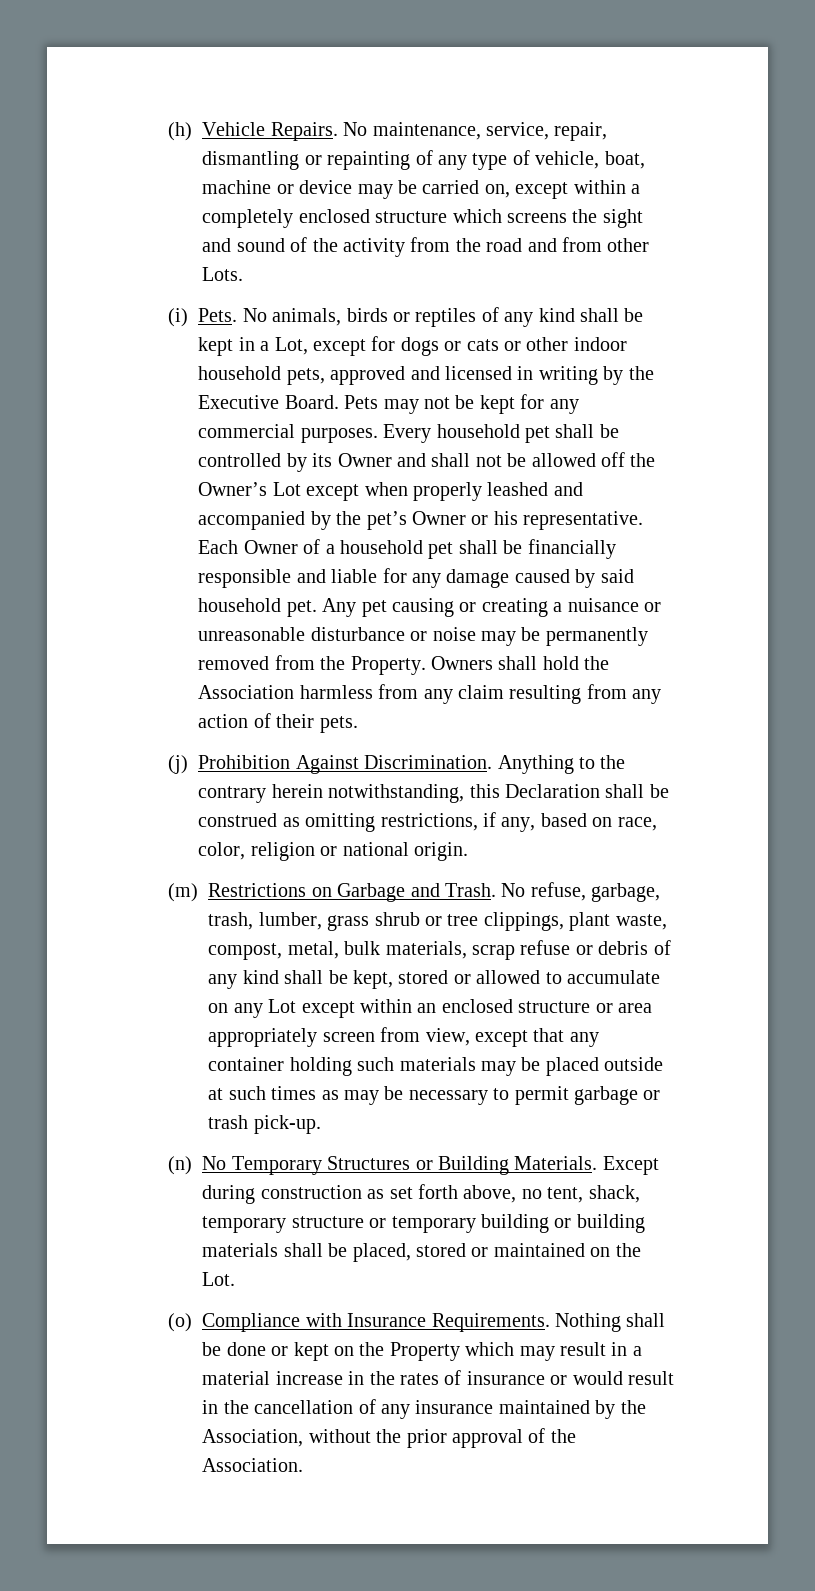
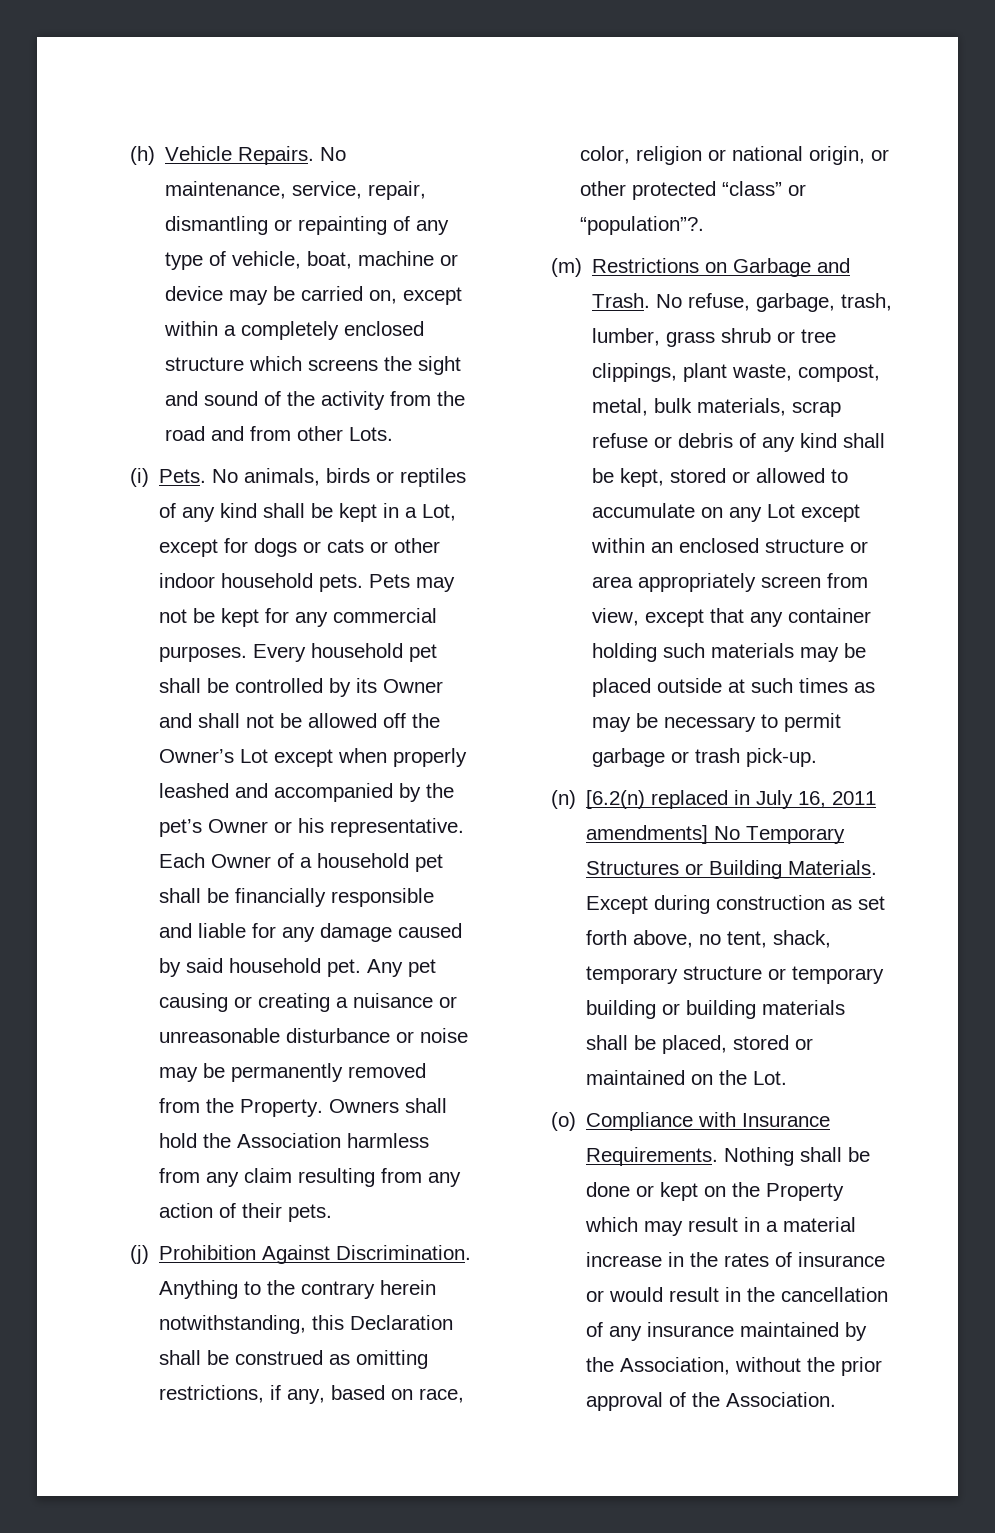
- No animals, birds or reptiles of any kind shall be kept in a Lot, except for dogs or cats or other indoor household pets, approved and licensed in writing by the Executive Board.
+ No animals, birds or reptiles of any kind shall be kept in a Lot, except for dogs or cats or other indoor household pets.
- Anything to the contrary herein notwithstanding, this Declaration shall be construed as omitting restrictions, if any, based on race, color, religion or national origin.
+ Anything to the contrary herein notwithstanding, this Declaration shall be construed as omitting restrictions, if any, based on race, color, religion or national origin, or other protected “class” or “population”?.
- (n) No Temporary Structures or Building Materials.
+ (n) [6.2(n) replaced in July 16, 2011 amendments] No Temporary Structures or Building Materials.

